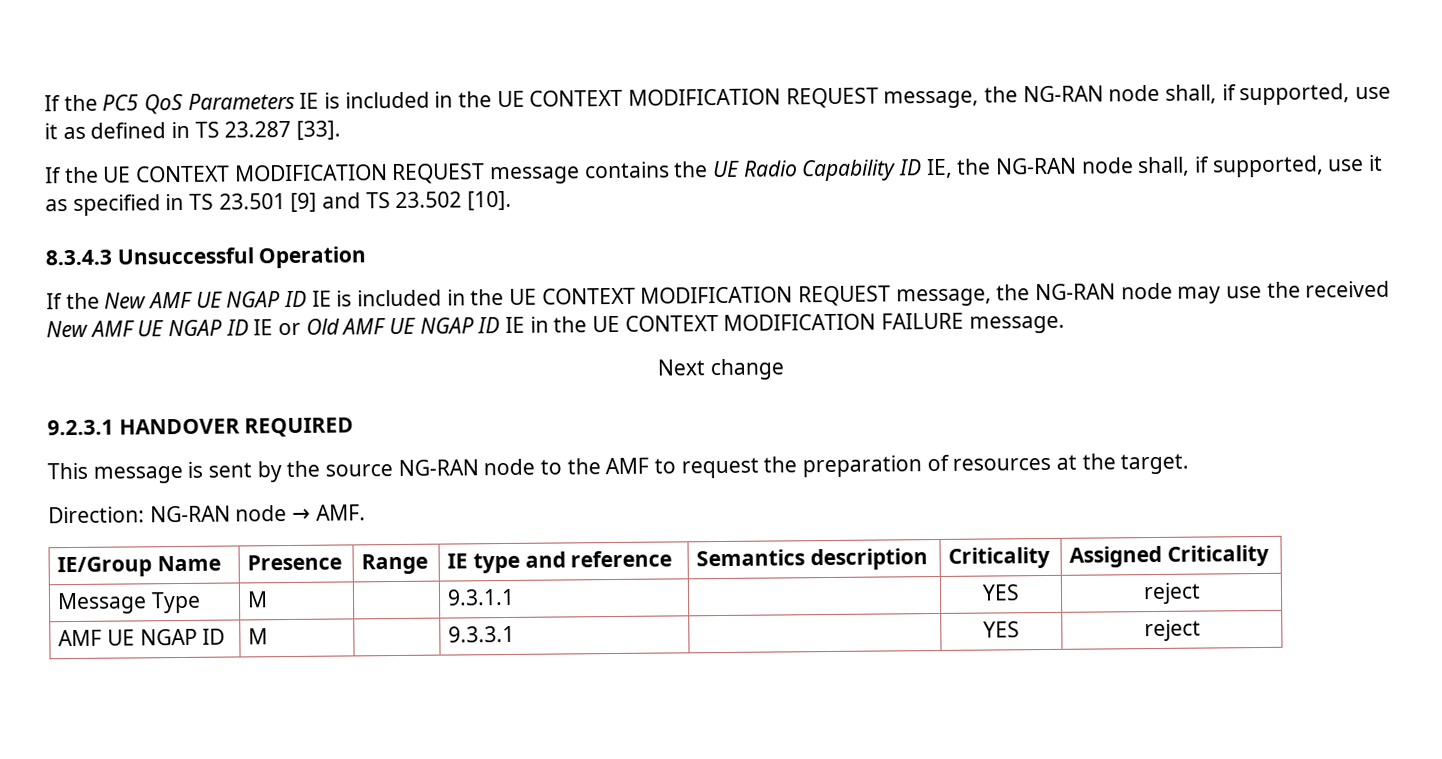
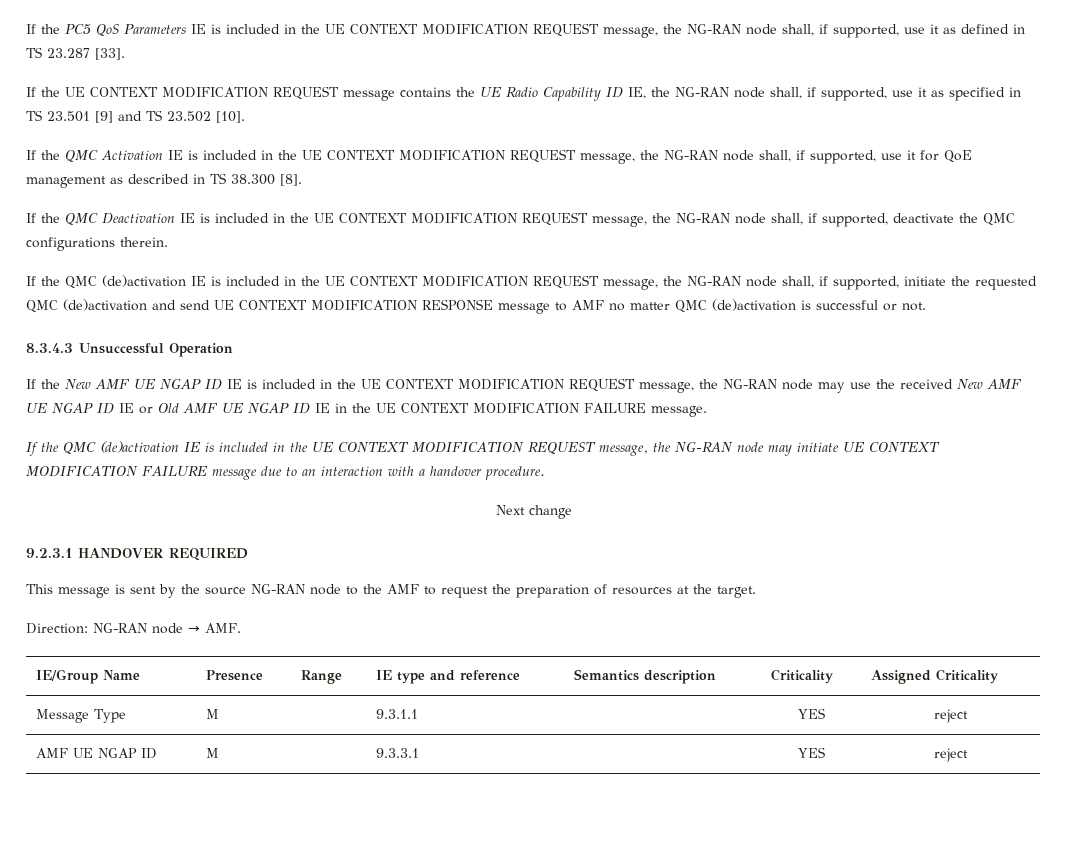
+ If the QMC Activation IE is included in the UE CONTEXT MODIFICATION REQUEST message, the NG-RAN node shall, if supported, use it for QoE management as described in TS 38.300 [8].
+ If the QMC Deactivation IE is included in the UE CONTEXT MODIFICATION REQUEST message, the NG-RAN node shall, if supported, deactivate the QMC configurations therein.
+ If the QMC (de)activation IE is included in the UE CONTEXT MODIFICATION REQUEST message, the NG-RAN node shall, if supported, initiate the requested QMC (de)activation and send UE CONTEXT MODIFICATION RESPONSE message to AMF no matter QMC (de)activation is successful or not.
+ If the QMC (de)activation IE is included in the UE CONTEXT MODIFICATION REQUEST message, the NG-RAN node may initiate UE CONTEXT MODIFICATION FAILURE message due to an interaction with a handover procedure.

